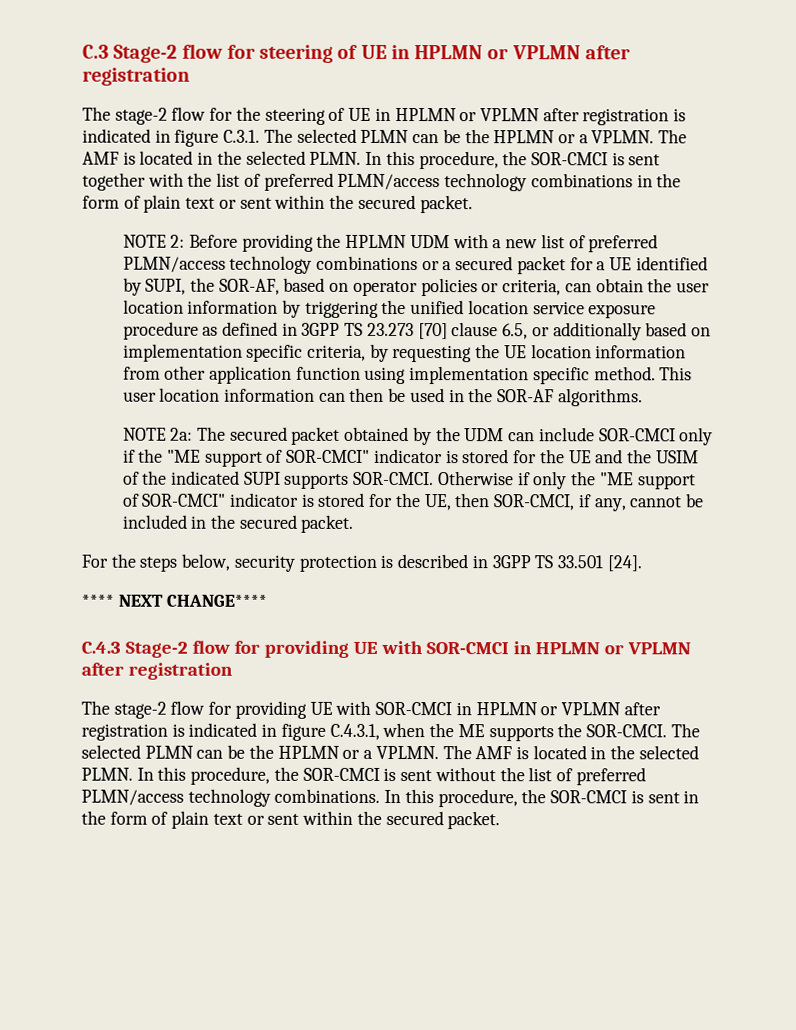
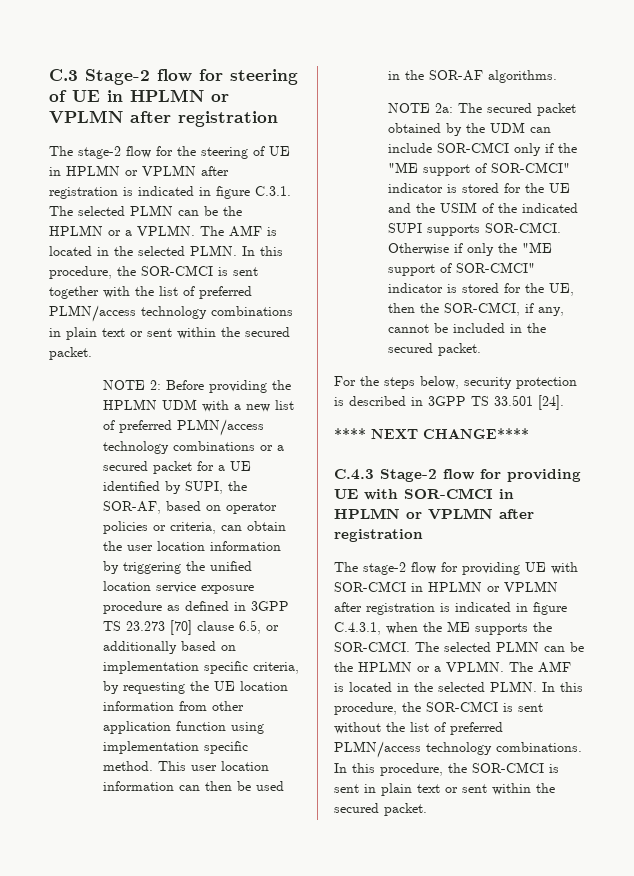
- In this procedure, the SOR-CMCI is sent together with the list of preferred PLMN/access technology combinations in the form of plain text or sent within the secured packet.
+ In this procedure, the SOR-CMCI is sent together with the list of preferred PLMN/access technology combinations in plain text or sent within the secured packet.
- Otherwise if only the "ME support of SOR-CMCI" indicator is stored for the UE, then SOR-CMCI, if any, cannot be included in the secured packet.
+ Otherwise if only the "ME support of SOR-CMCI" indicator is stored for the UE, then the SOR-CMCI, if any, cannot be included in the secured packet.
- In this procedure, the SOR-CMCI is sent in the form of plain text or sent within the secured packet.
+ In this procedure, the SOR-CMCI is sent in plain text or sent within the secured packet.

